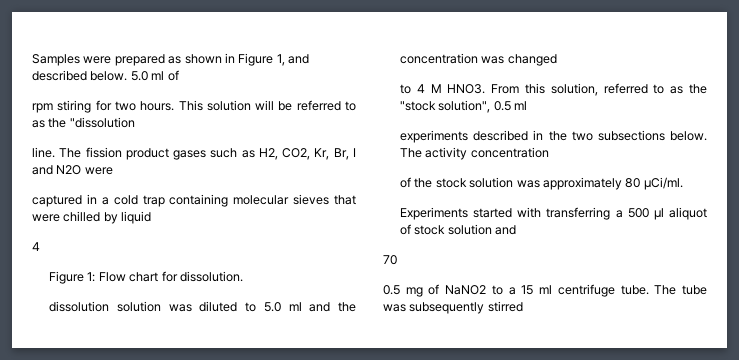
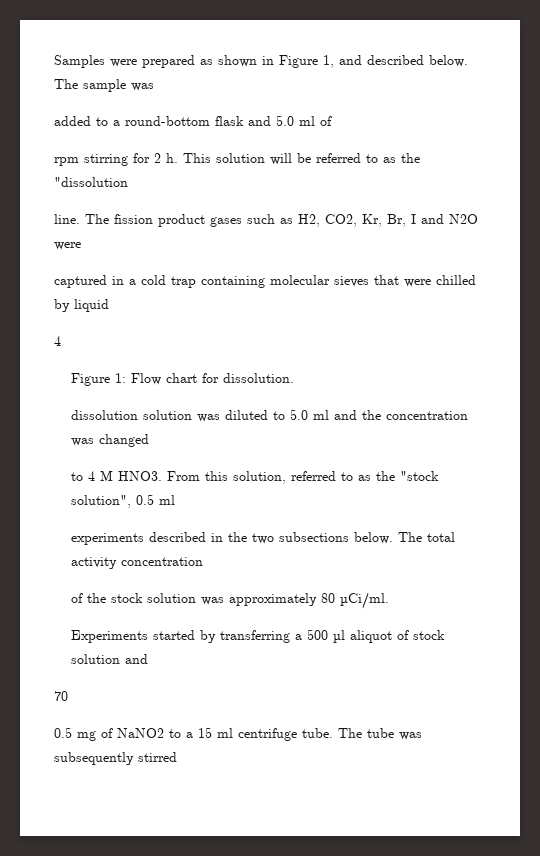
- 5.0 ml of
+ The sample was
+ added to a round-bottom flask and 5.0 ml of
- rpm stiring for two hours.
+ rpm stirring for 2 h.
- The activity concentration
+ The total activity concentration
- Experiments started with transferring a 500 µl aliquot of stock solution and
+ Experiments started by transferring a 500 µl aliquot of stock solution and

